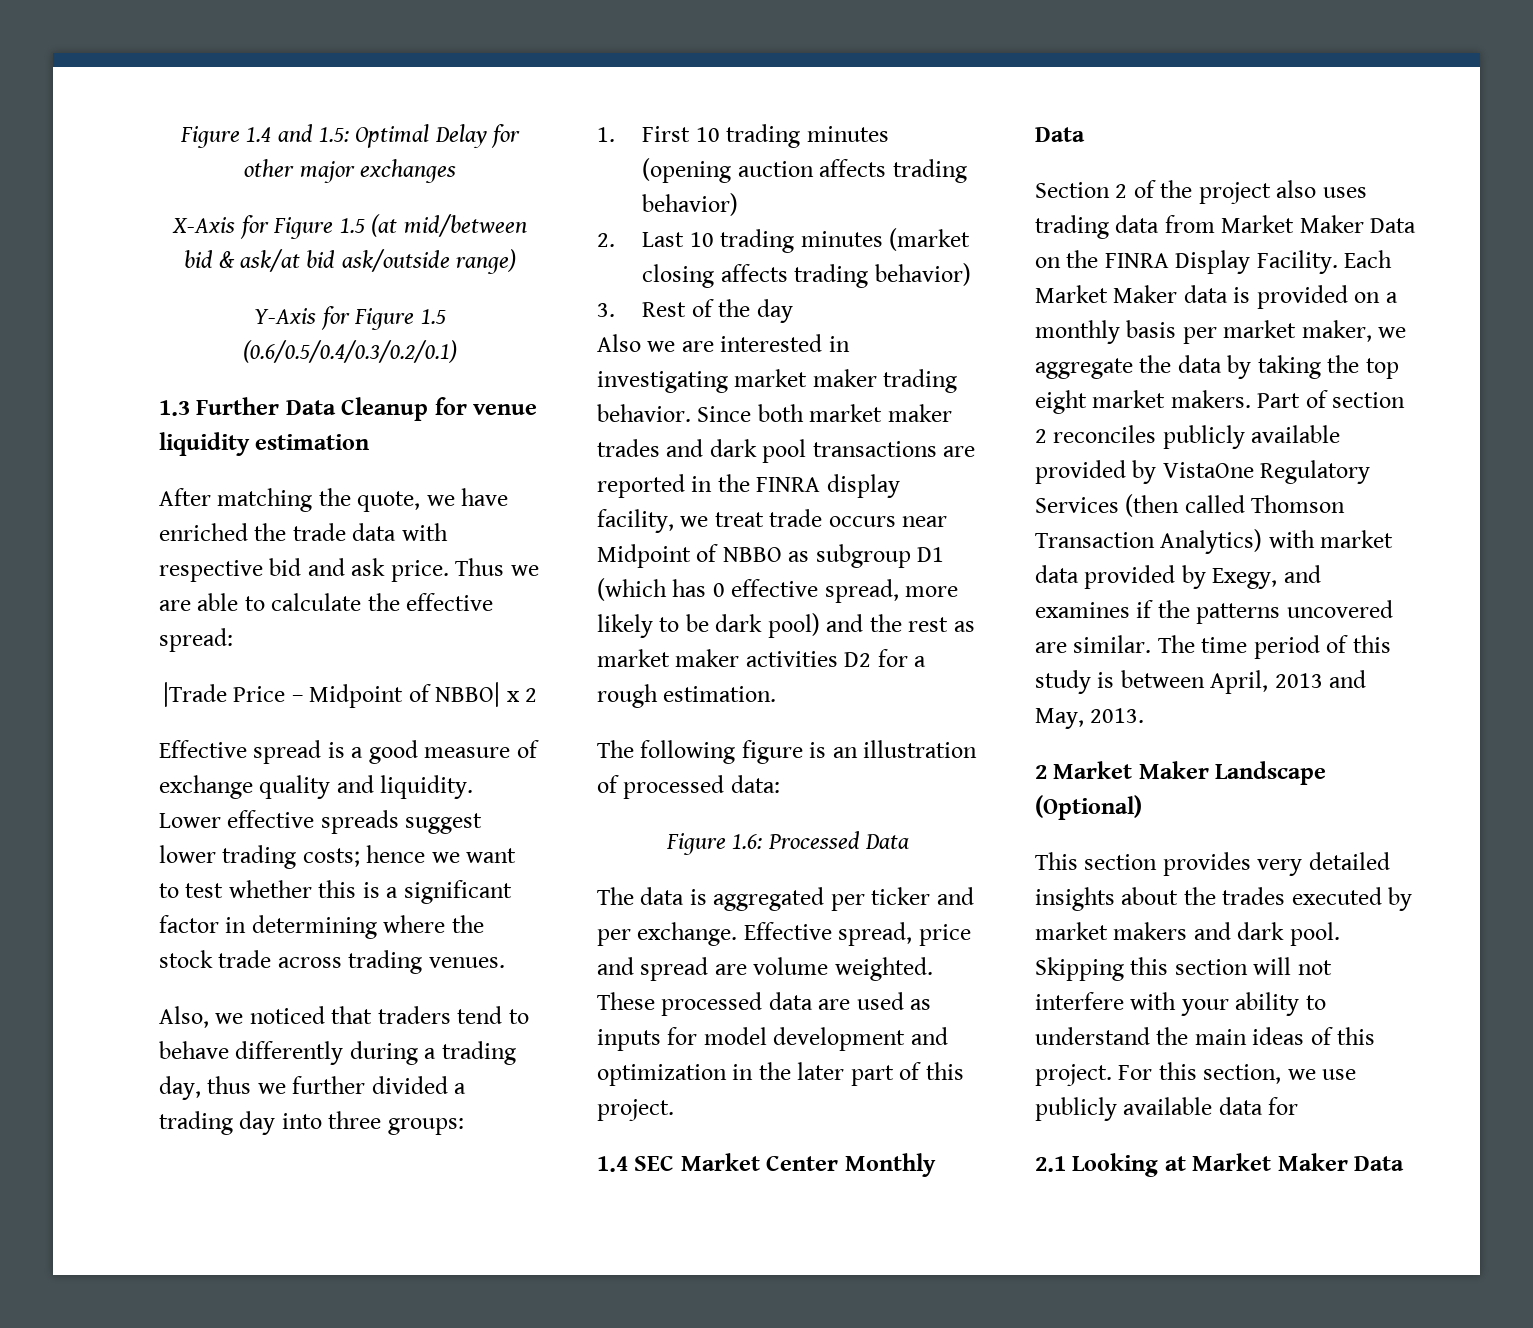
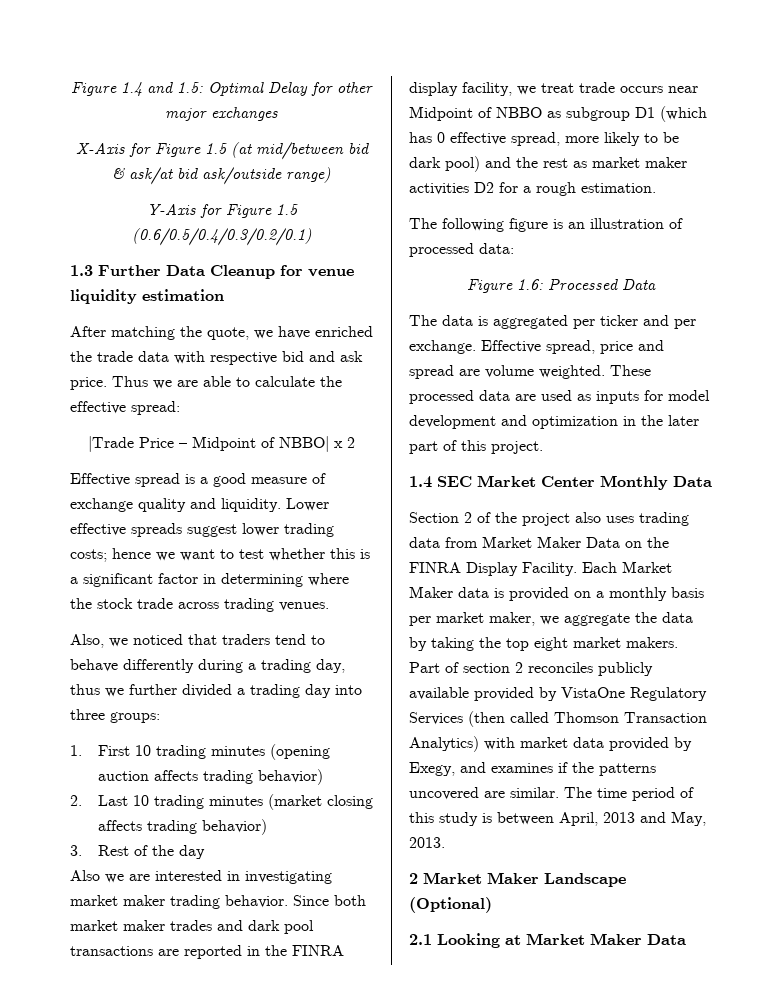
- This section provides very detailed insights about the trades executed by market makers and dark pool. Skipping this section will not interfere with your ability to understand the main ideas of this project. For this section, we use publicly available data for

